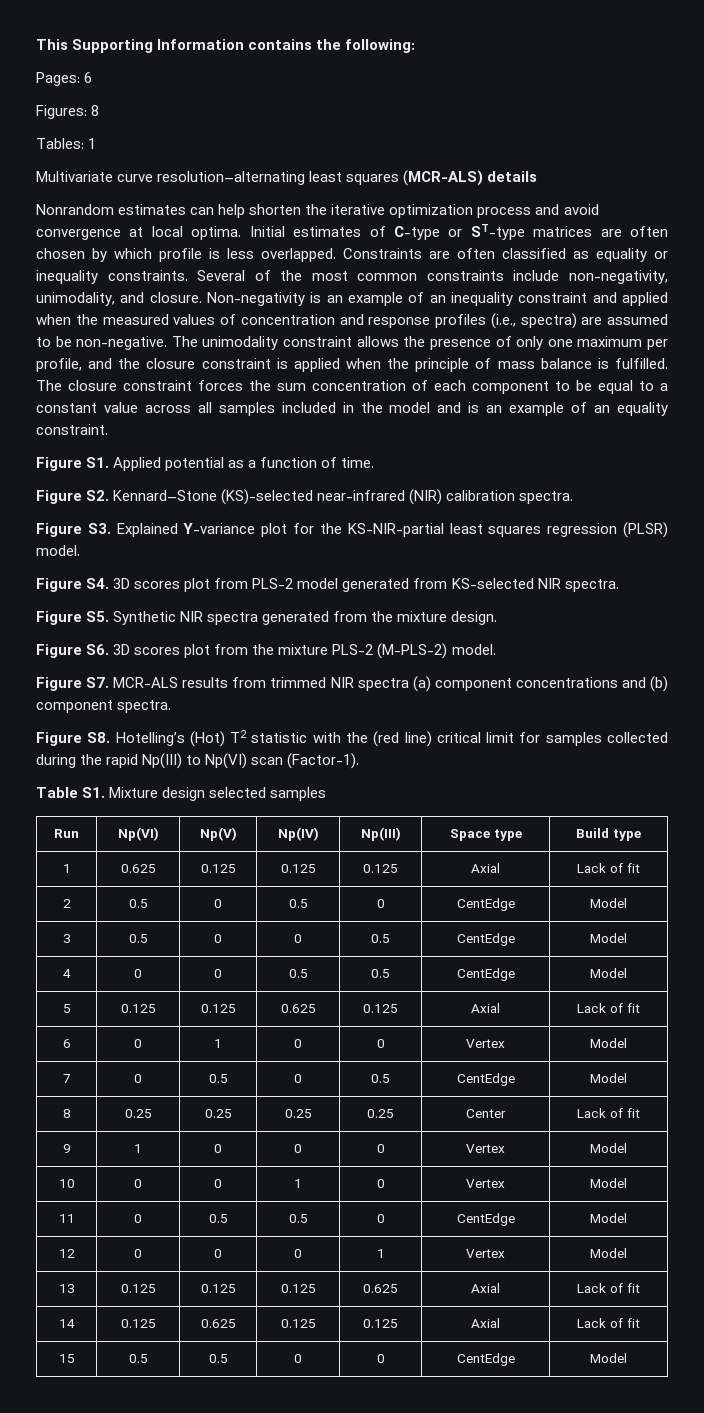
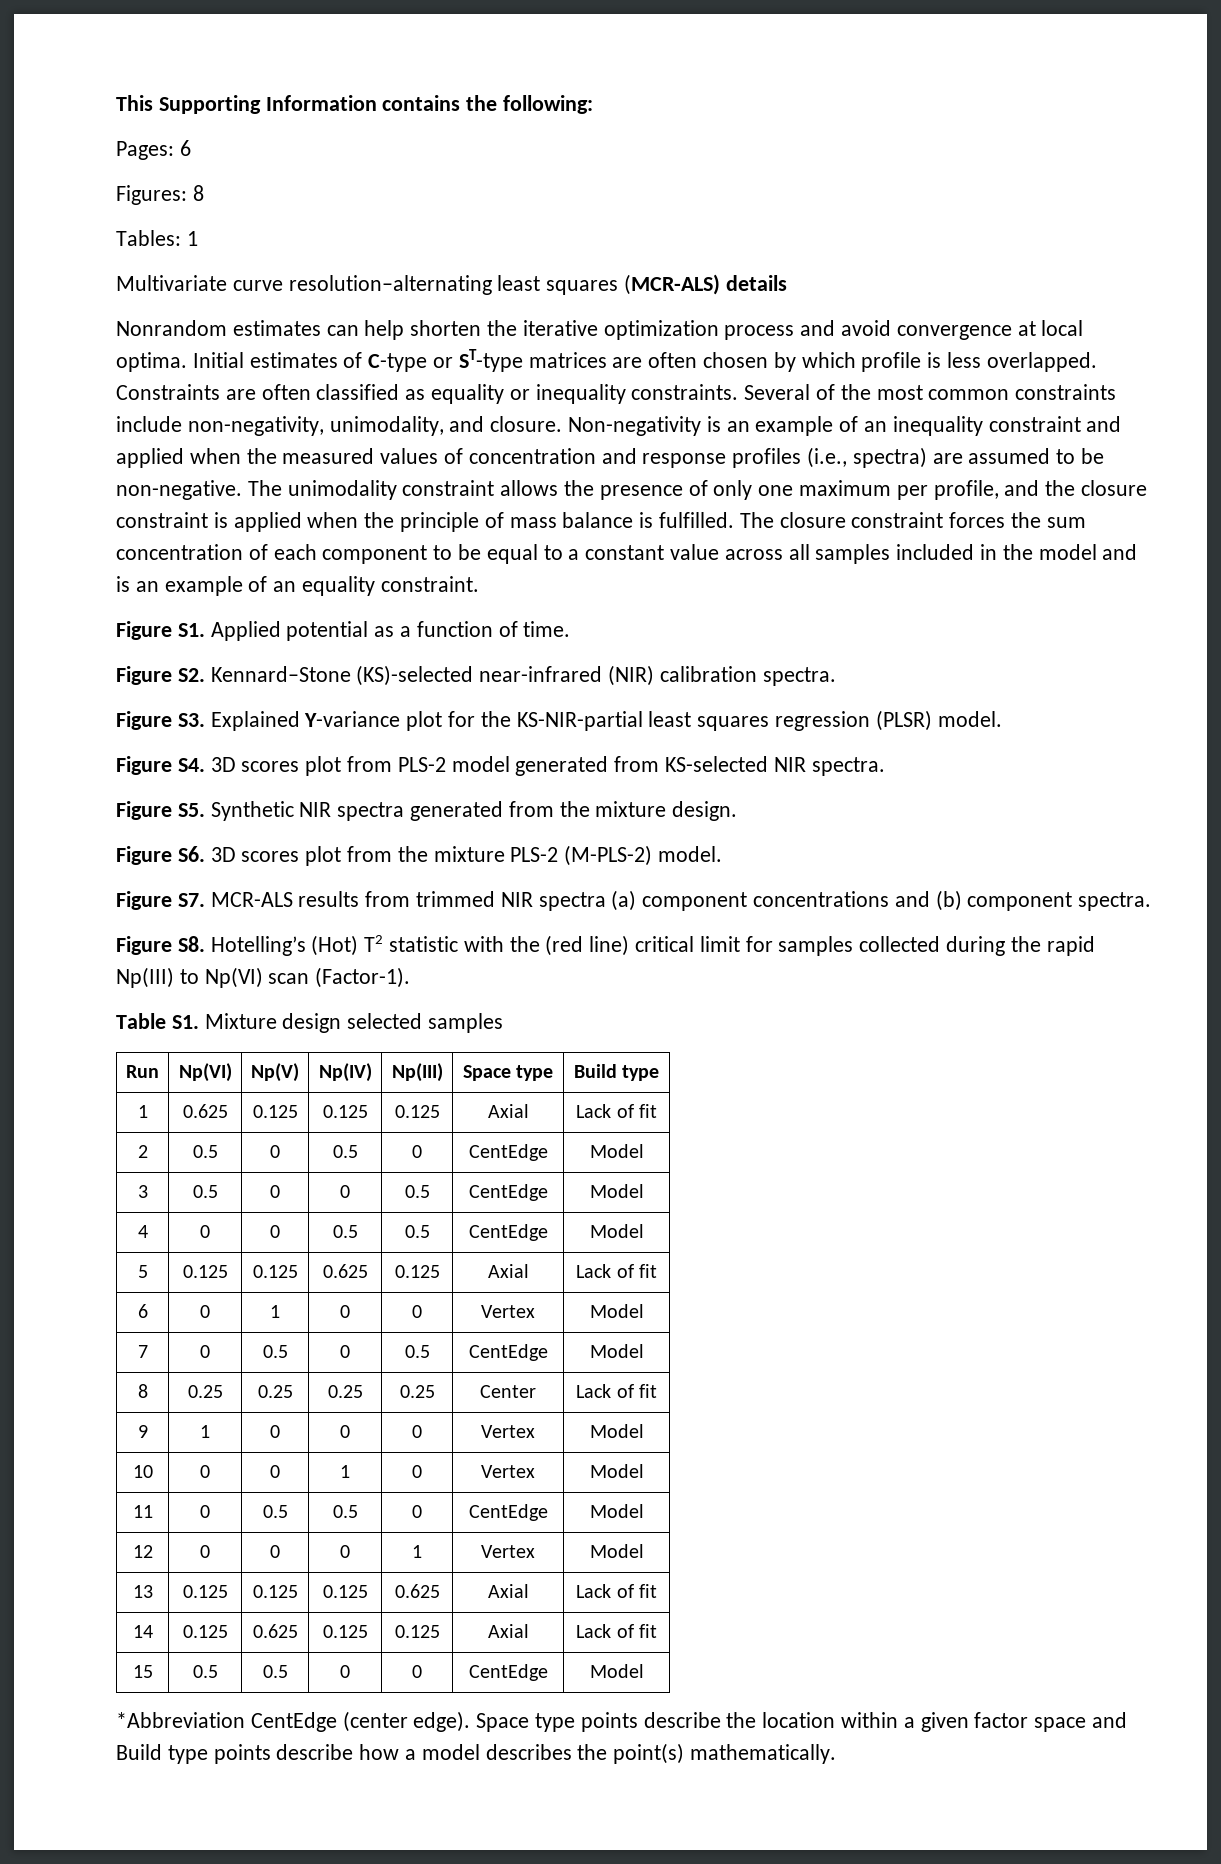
+ *Abbreviation CentEdge (center edge). Space type points describe the location within a given factor space and Build type points describe how a model describes the point(s) mathematically.

